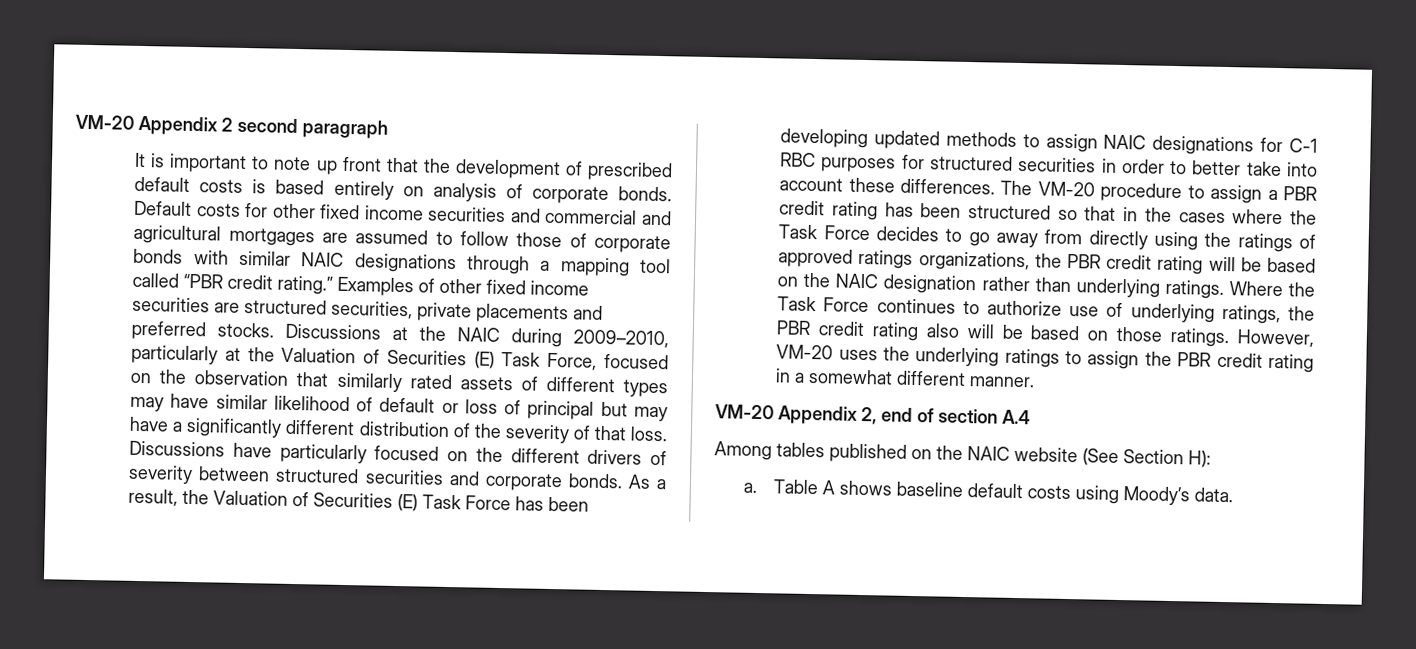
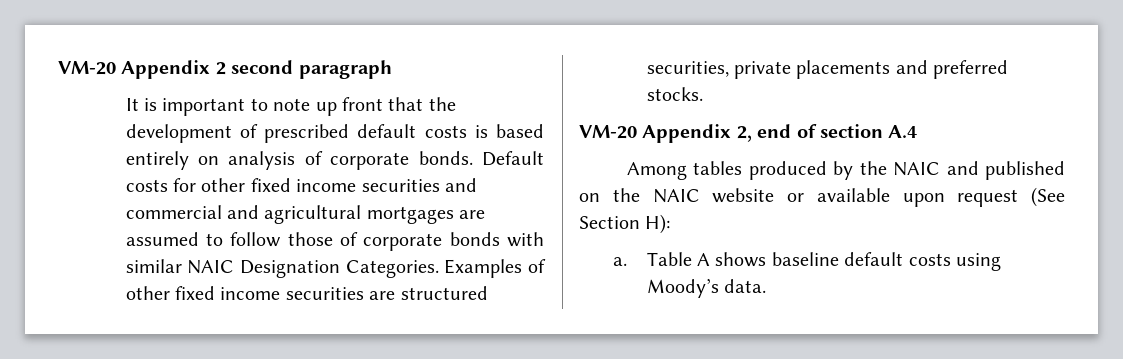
- Default costs for other fixed income securities and commercial and agricultural mortgages are assumed to follow those of corporate bonds with similar NAIC designations through a mapping tool called “PBR credit rating.”
+ Default costs for other fixed income securities and commercial and agricultural mortgages are assumed to follow those of corporate bonds with similar NAIC Designation Categories.
- Discussions at the NAIC during 2009–2010, particularly at the Valuation of Securities (E) Task Force, focused on the observation that similarly rated assets of different types may have similar likelihood of default or loss of principal but may have a significantly different distribution of the severity of that loss. Discussions have particularly focused on the different drivers of severity between structured securities and corporate bonds. As a result, the Valuation of Securities (E) Task Force has been developing updated methods to assign NAIC designations for C-1 RBC purposes for structured securities in order to better take into account these differences. The VM-20 procedure to assign a PBR credit rating has been structured so that in the cases where the Task Force decides to go away from directly using the ratings of approved ratings organizations, the PBR credit rating will be based on the NAIC designation rather than underlying ratings. Where the Task Force continues to authorize use of underlying ratings, the PBR credit rating also will be based on those ratings. However, VM-20 uses the underlying ratings to assign the PBR credit rating in a somewhat different manner.
- Among tables published on the NAIC website (See Section H):
+ Among tables produced by the NAIC and published on the NAIC website or available upon request (See Section H):

